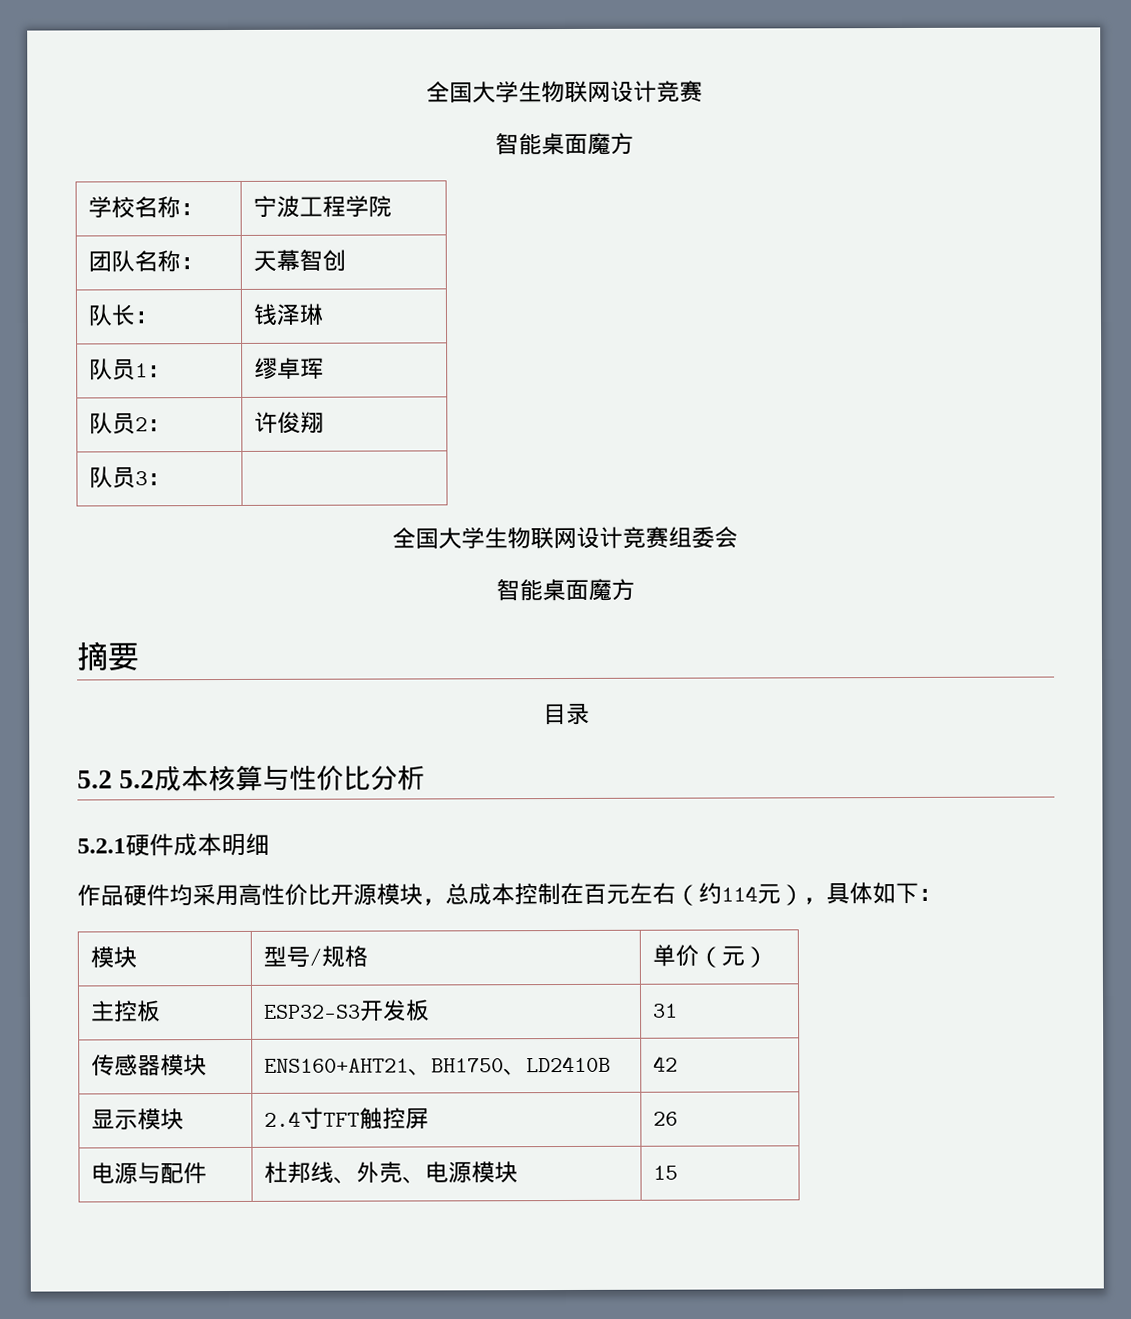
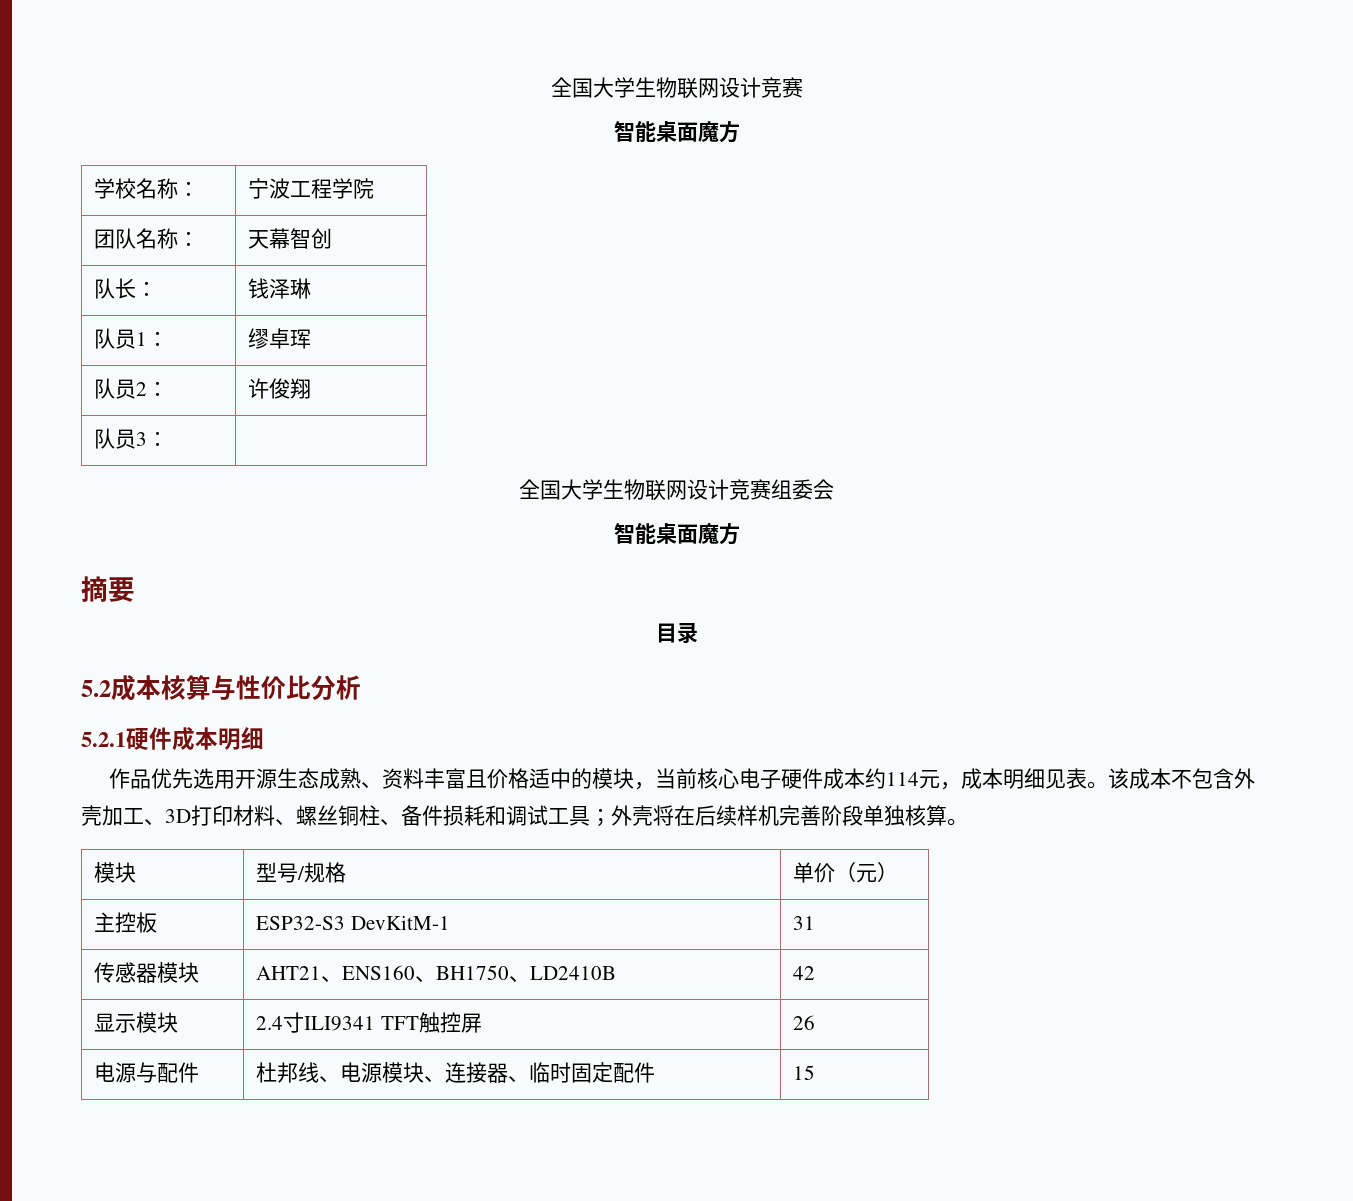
- 5.2 5.2成本核算与性价比分析
+ 5.2成本核算与性价比分析
- 作品硬件均采用高性价比开源模块，总成本控制在百元左右（约114元），具体如下：
+ 作品优先选用开源生态成熟、资料丰富且价格适中的模块，当前核心电子硬件成本约114元，成本明细见表。该成本不包含外壳加工、3D打印材料、螺丝铜柱、备件损耗和调试工具；外壳将在后续样机完善阶段单独核算。
- 主控板 | ESP32-S3开发板 | 31
+ 主控板 | ESP32-S3 DevKitM-1 | 31
- 传感器模块 | ENS160+AHT21、BH1750、LD2410B | 42
+ 传感器模块 | AHT21、ENS160、BH1750、LD2410B | 42
- 显示模块 | 2.4寸TFT触控屏 | 26
+ 显示模块 | 2.4寸ILI9341 TFT触控屏 | 26
- 电源与配件 | 杜邦线、外壳、电源模块 | 15
+ 电源与配件 | 杜邦线、电源模块、连接器、临时固定配件 | 15

